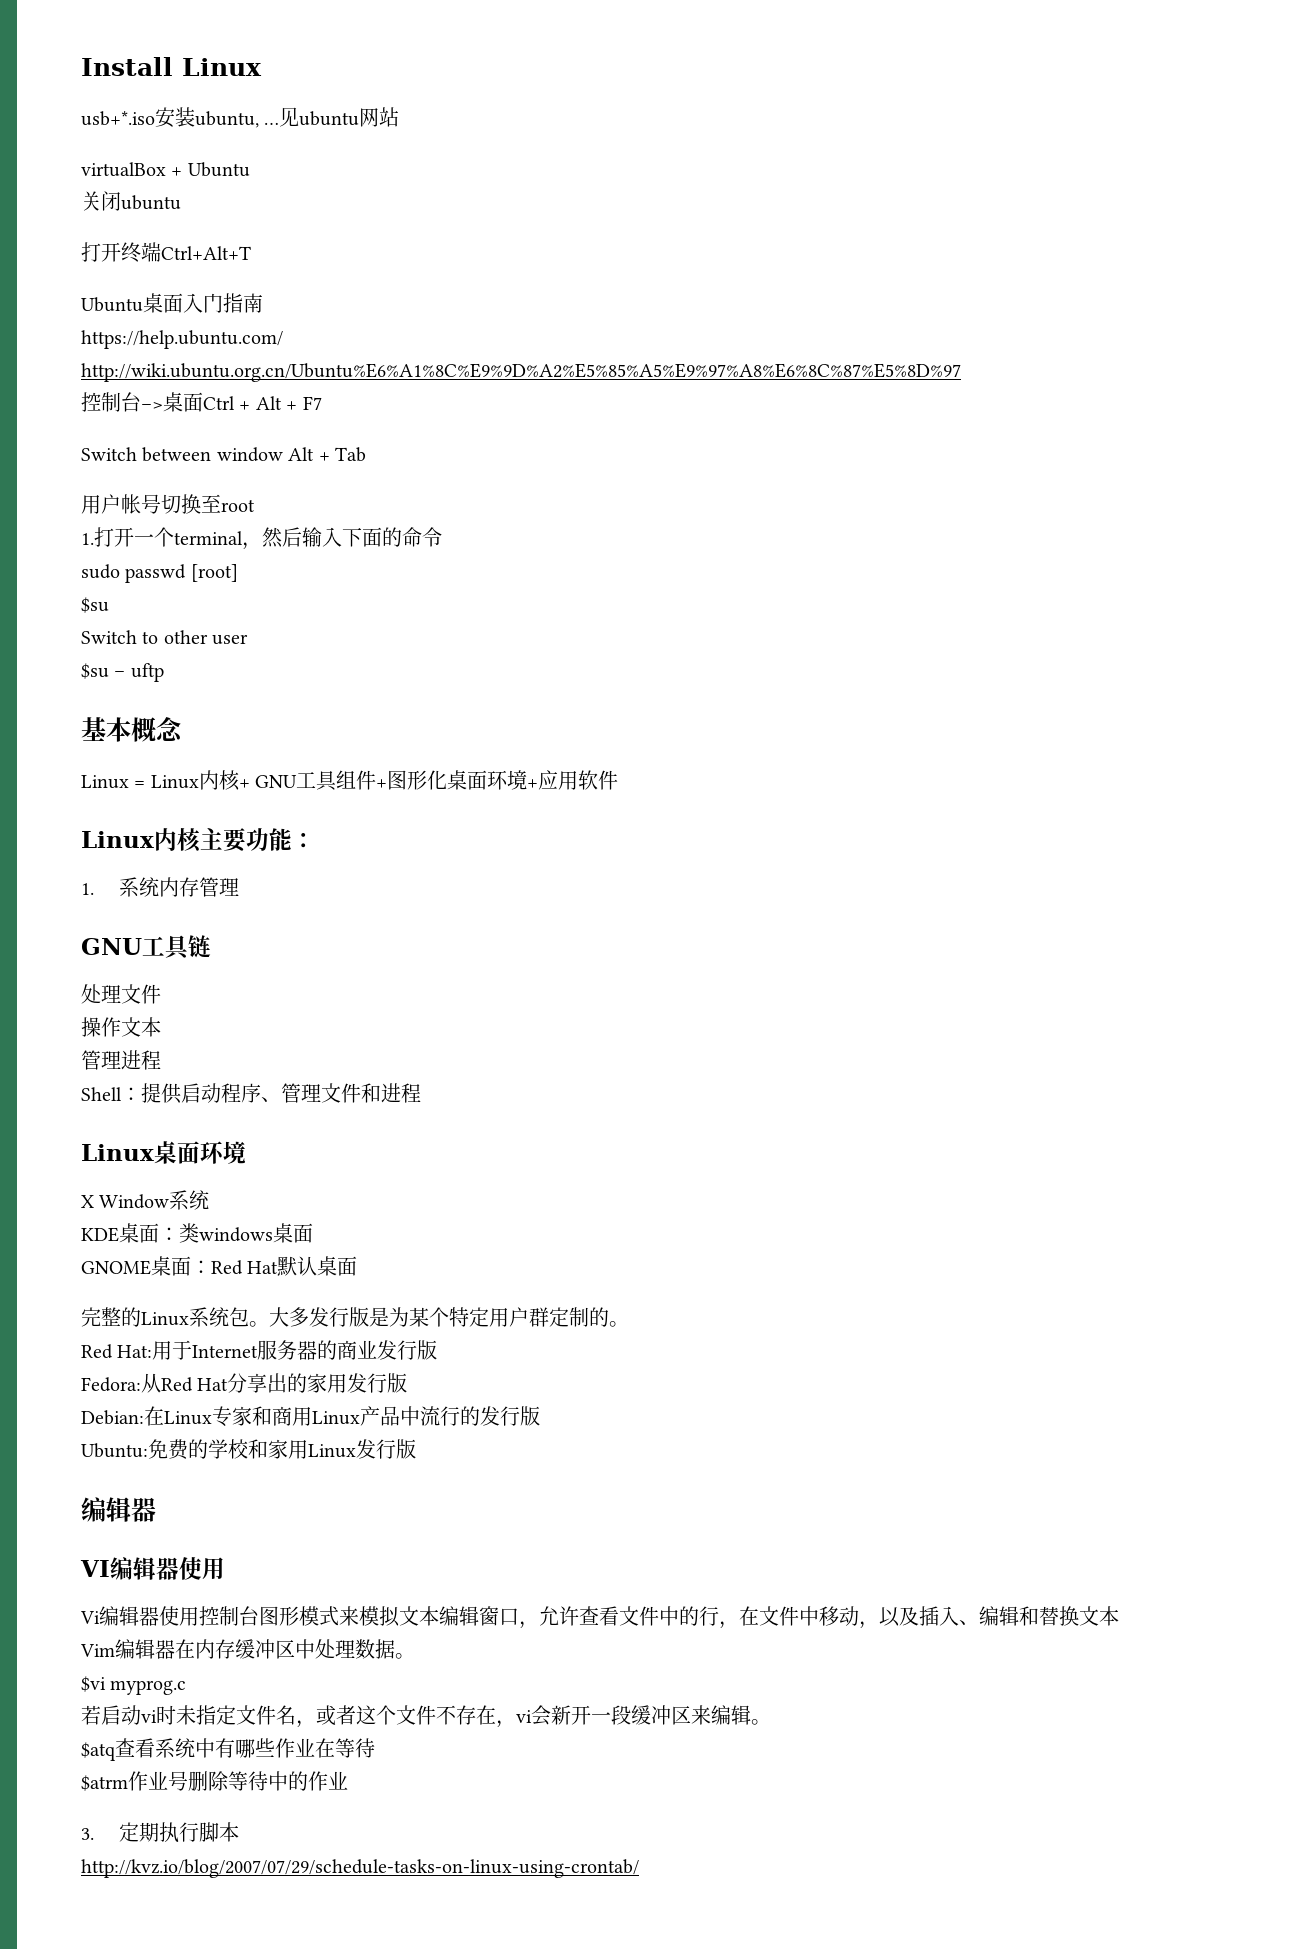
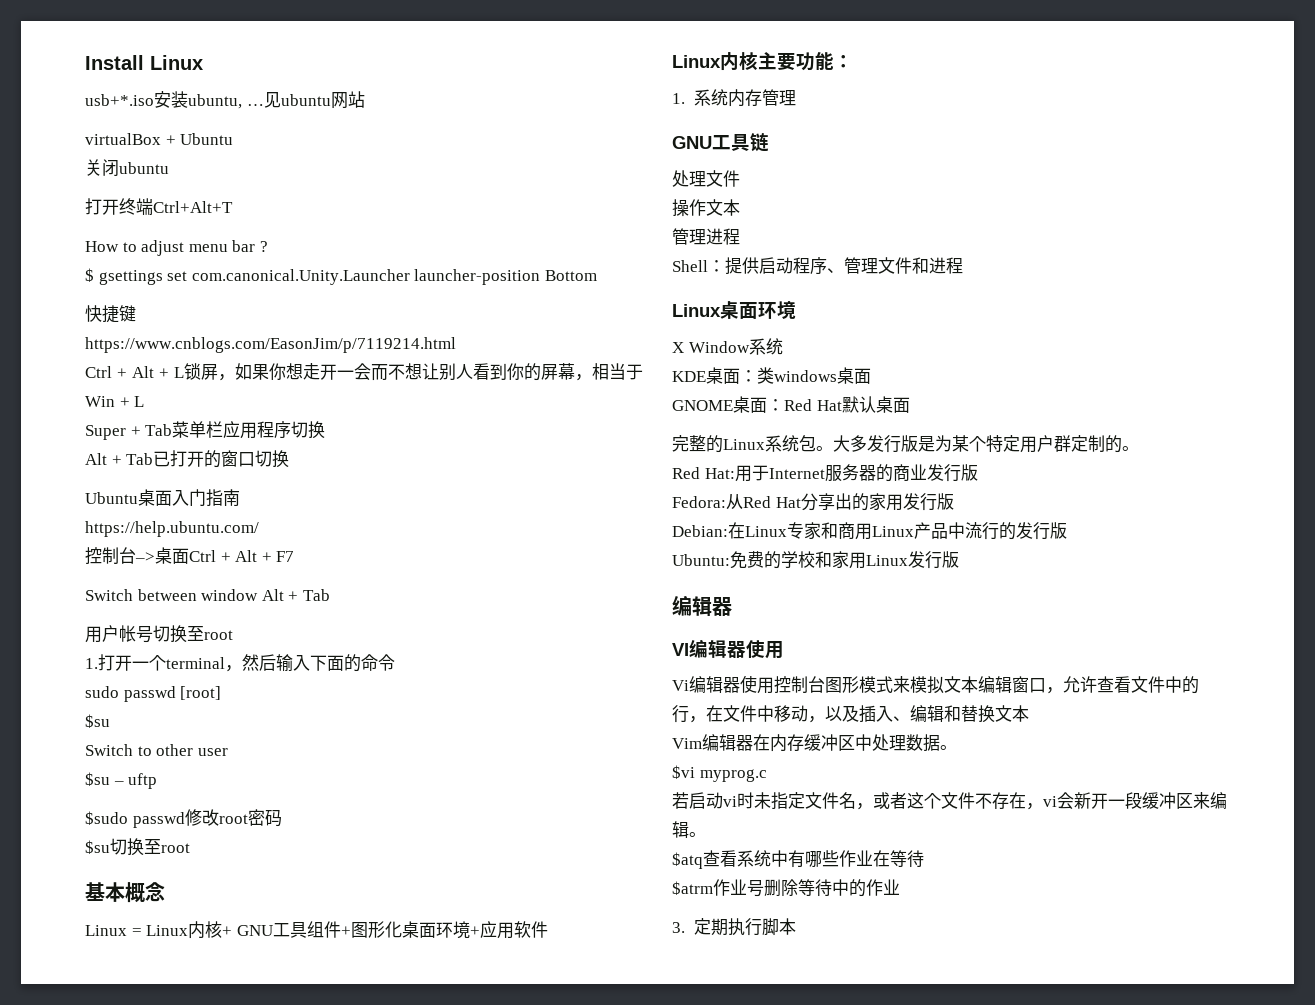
+ How to adjust menu bar ?
+ $ gsettings set com.canonical.Unity.Launcher launcher-position Bottom
+ 快捷键
+ https://www.cnblogs.com/EasonJim/p/7119214.html
+ Ctrl + Alt + L锁屏，如果你想走开一会而不想让别人看到你的屏幕，相当于Win + L
+ Super + Tab菜单栏应用程序切换
+ Alt + Tab已打开的窗口切换
- http://wiki.ubuntu.org.cn/Ubuntu%E6%A1%8C%E9%9D%A2%E5%85%A5%E9%97%A8%E6%8C%87%E5%8D%97
+ $sudo passwd修改root密码
+ $su切换至root
- http://kvz.io/blog/2007/07/29/schedule-tasks-on-linux-using-crontab/

